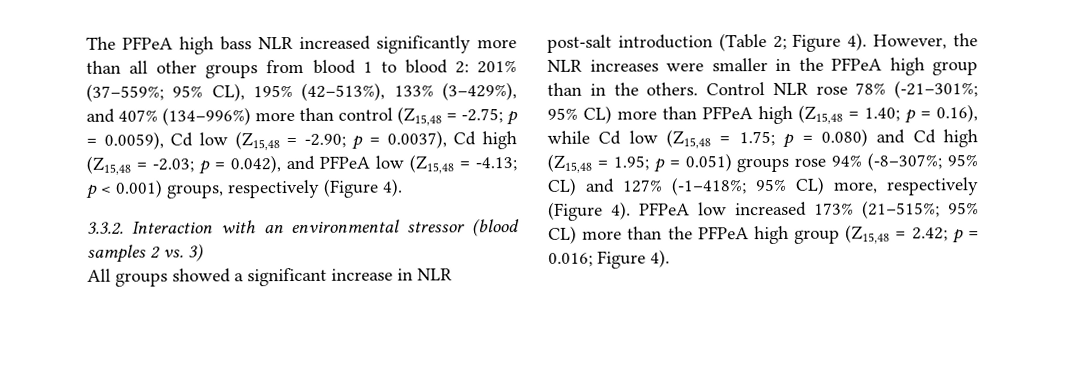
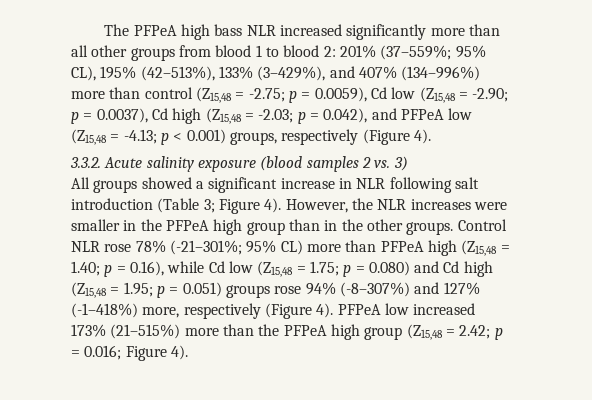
- 3.3.2. Interaction with an environmental stressor (blood samples 2 vs. 3)
+ 3.3.2. Acute salinity exposure (blood samples 2 vs. 3)
- All groups showed a significant increase in NLR post-salt introduction (Table 2; Figure 4).
+ All groups showed a significant increase in NLR following salt introduction (Table 3; Figure 4).
- However, the NLR increases were smaller in the PFPeA high group than in the others.
+ However, the NLR increases were smaller in the PFPeA high group than in the other groups.
- Control NLR rose 78% (-21–301%; 95% CL) more than PFPeA high (Z15,48 = 1.40; p = 0.16), while Cd low (Z15,48 = 1.75; p = 0.080) and Cd high (Z15,48 = 1.95; p = 0.051) groups rose 94% (-8–307%; 95% CL) and 127% (-1–418%; 95% CL) more, respectively (Figure 4).
+ Control NLR rose 78% (-21–301%; 95% CL) more than PFPeA high (Z15,48 = 1.40; p = 0.16), while Cd low (Z15,48 = 1.75; p = 0.080) and Cd high (Z15,48 = 1.95; p = 0.051) groups rose 94% (-8–307%) and 127% (-1–418%) more, respectively (Figure 4).
- PFPeA low increased 173% (21–515%; 95% CL) more than the PFPeA high group (Z15,48 = 2.42; p = 0.016; Figure 4).
+ PFPeA low increased 173% (21–515%) more than the PFPeA high group (Z15,48 = 2.42; p = 0.016; Figure 4).

